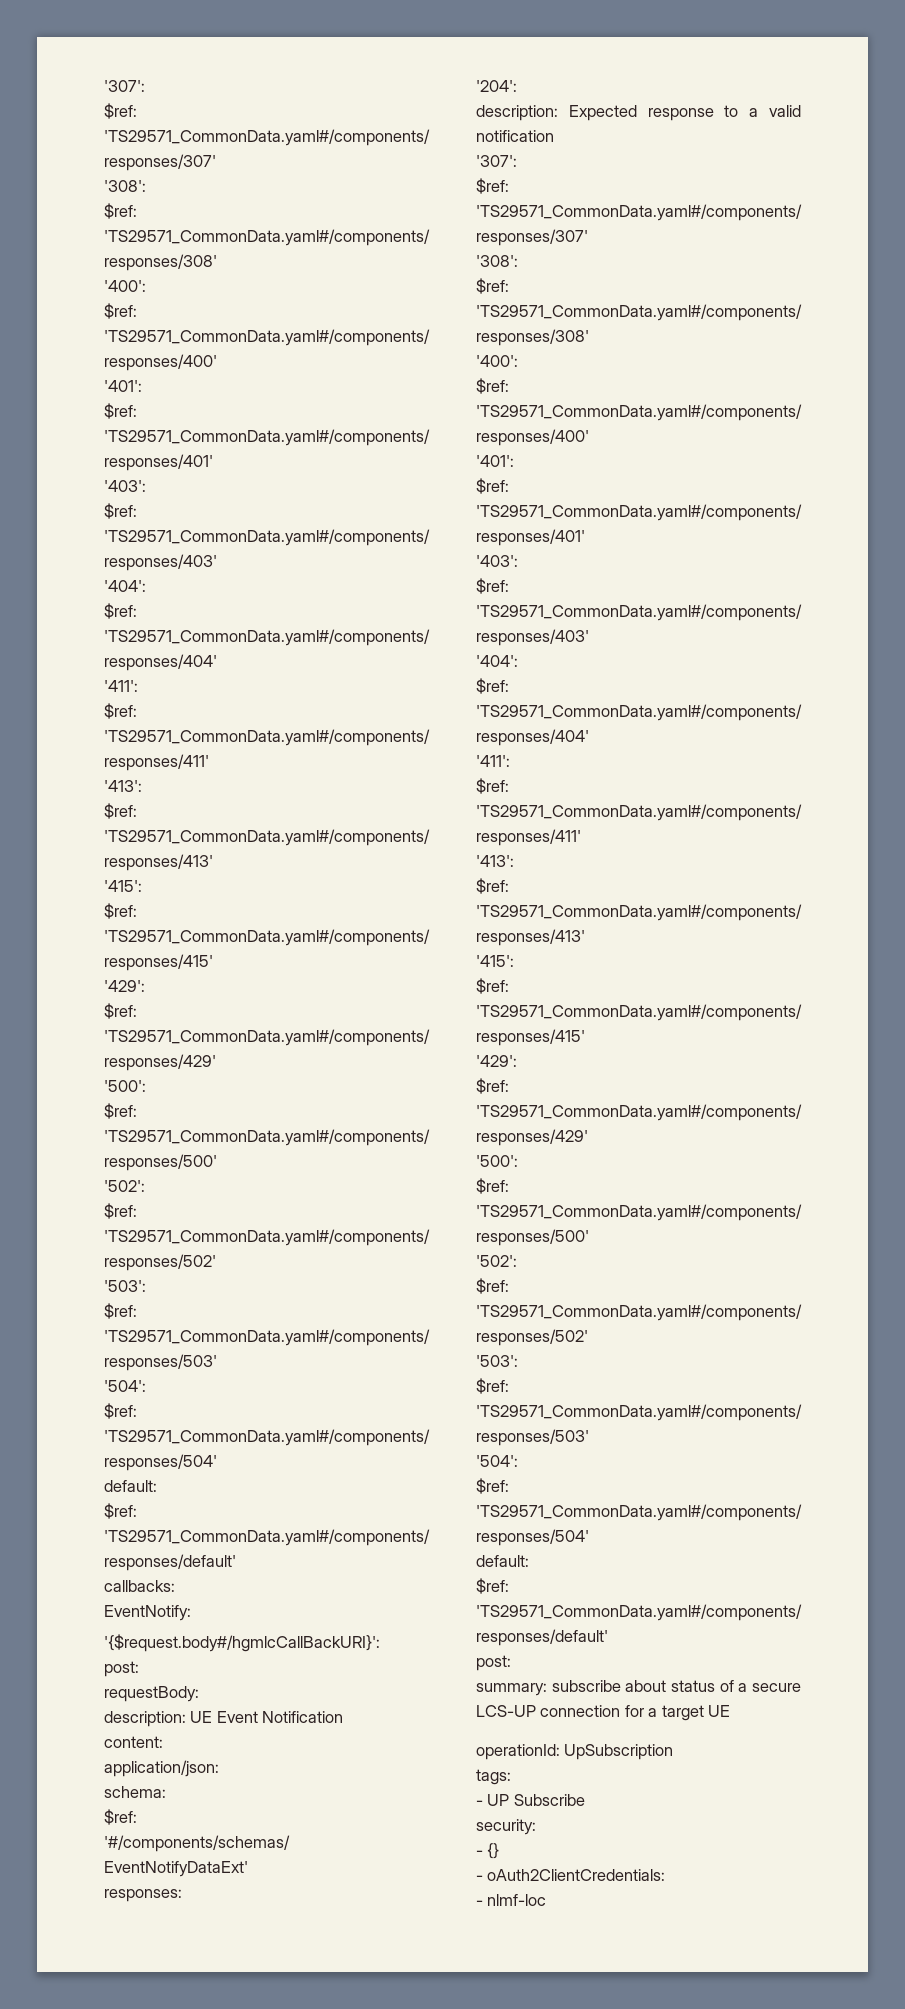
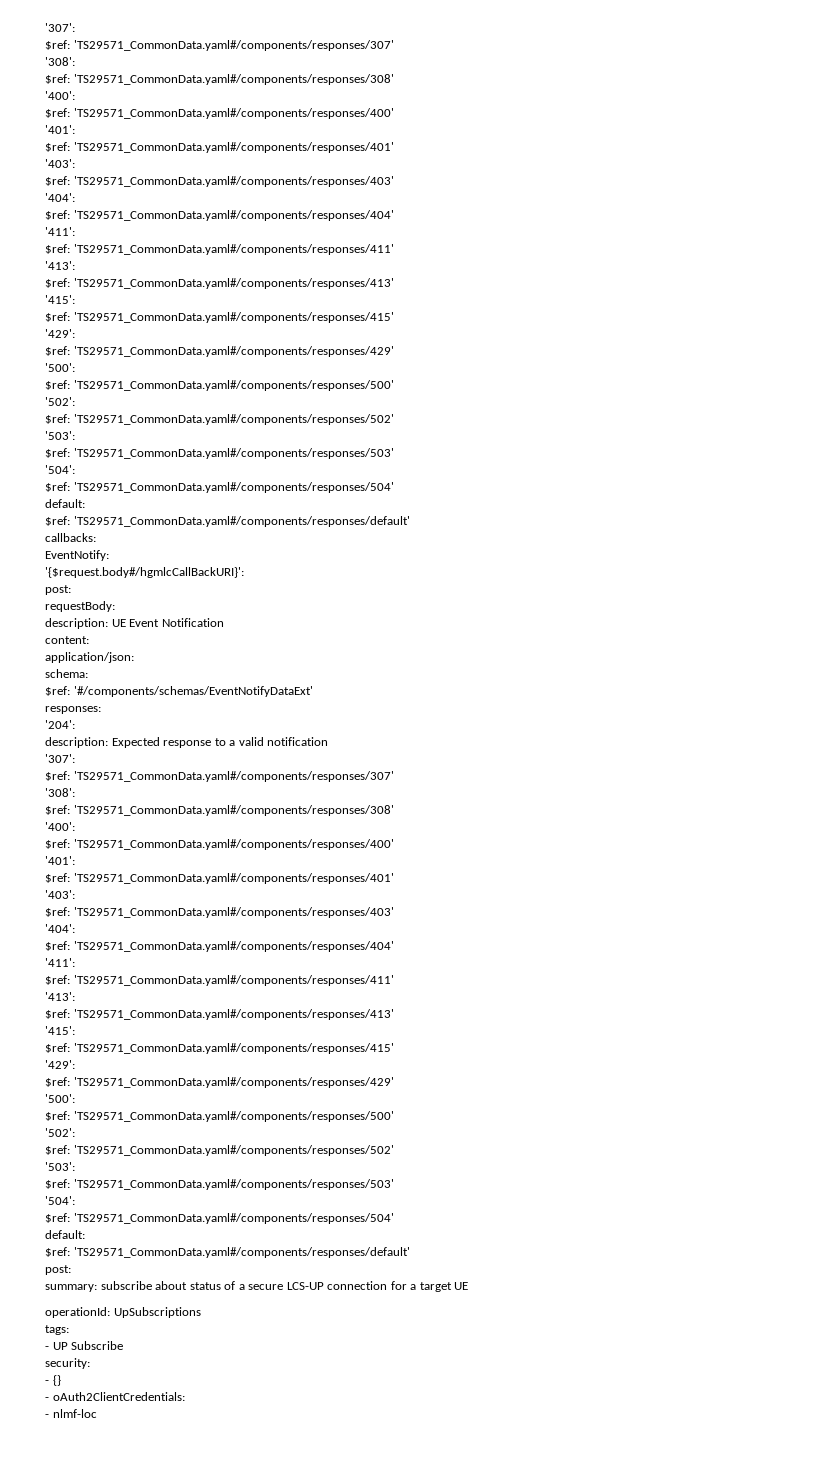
- operationId: UpSubscription
+ operationId: UpSubscriptions

